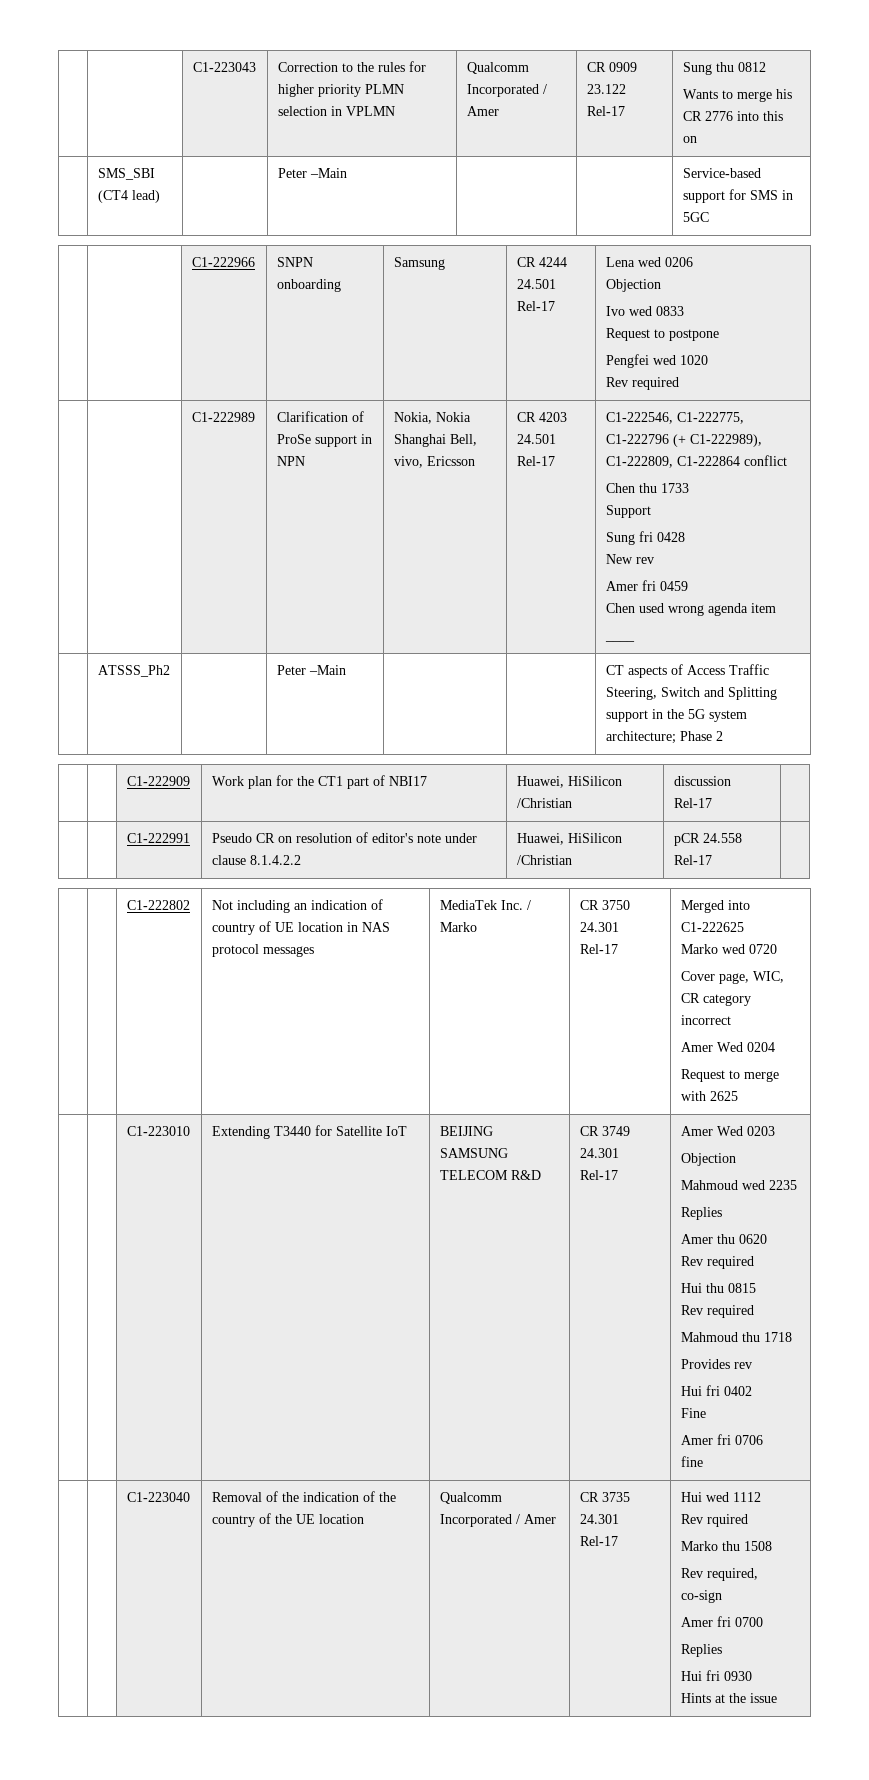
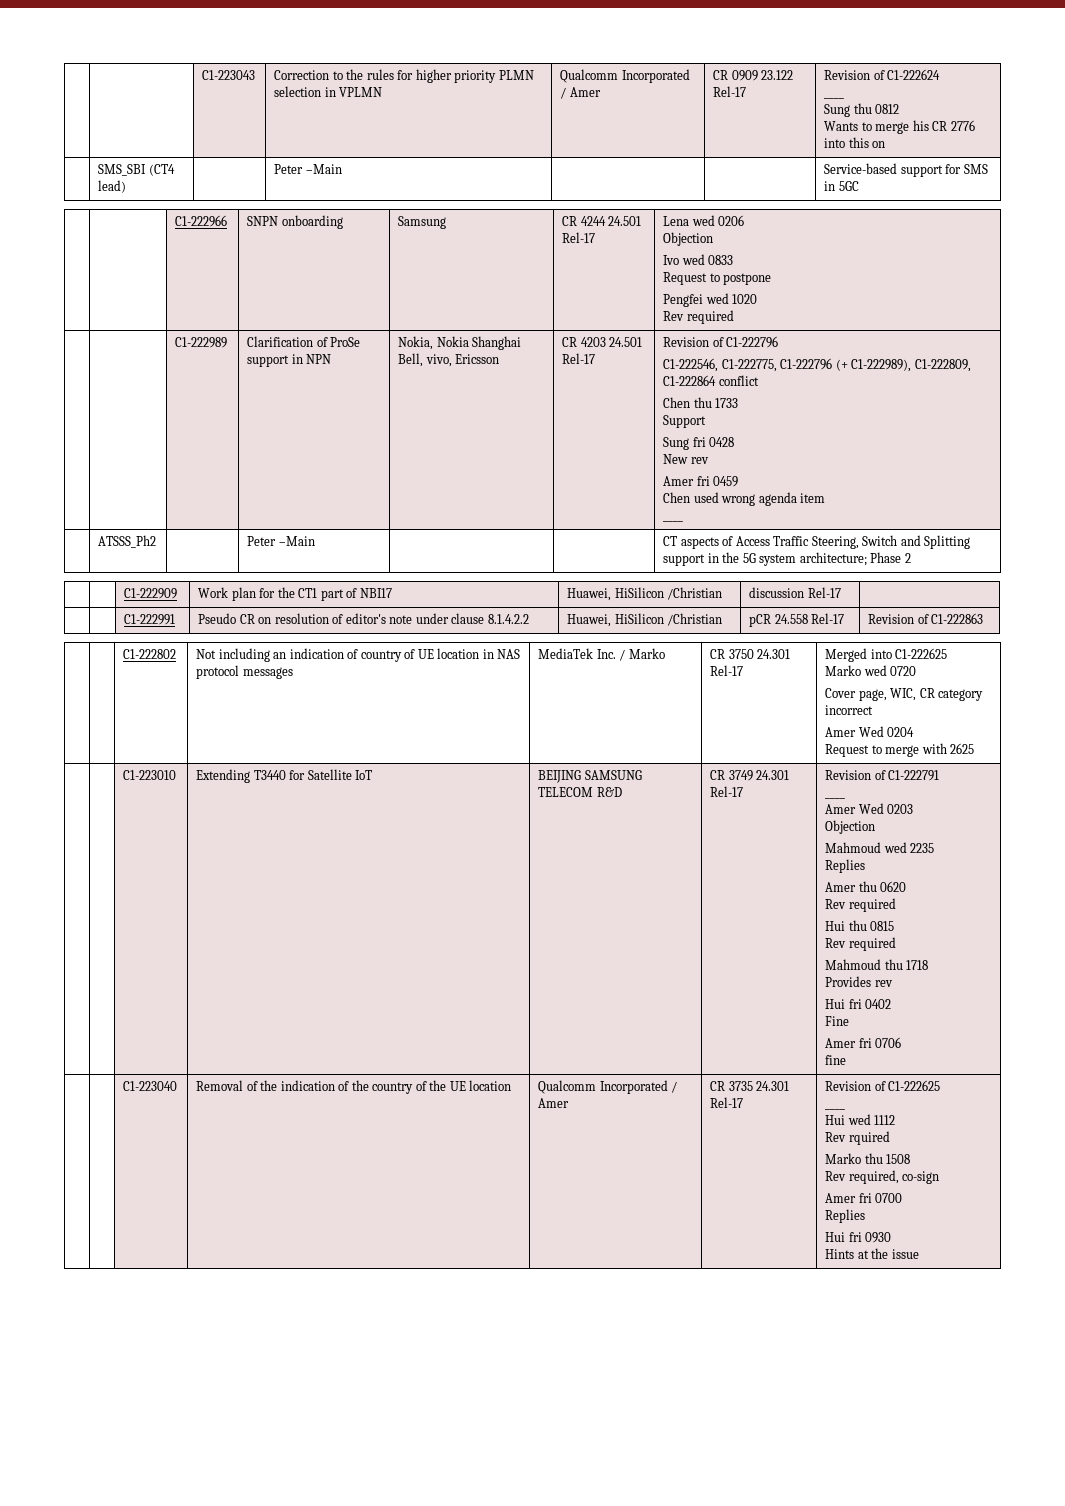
- | | C1-223043 | Correction to the rules for higher priority PLMN selection in VPLMN | Qualcomm Incorporated / Amer | CR 0909 23.122 Rel-17 | Sung thu 0812
+ | | C1-223043 | Correction to the rules for higher priority PLMN selection in VPLMN | Qualcomm Incorporated / Amer | CR 0909 23.122 Rel-17 | Revision of C1-222624
+ ____
+ Sung thu 0812
+ Revision of C1-222796
- | | C1-222991 | Pseudo CR on resolution of editor's note under clause 8.1.4.2.2 | Huawei, HiSilicon /Christian | pCR 24.558 Rel-17 |
+ | | C1-222991 | Pseudo CR on resolution of editor's note under clause 8.1.4.2.2 | Huawei, HiSilicon /Christian | pCR 24.558 Rel-17 | Revision of C1-222863
+ Revision of C1-222791
+ ____
+ Revision of C1-222625
+ ____

